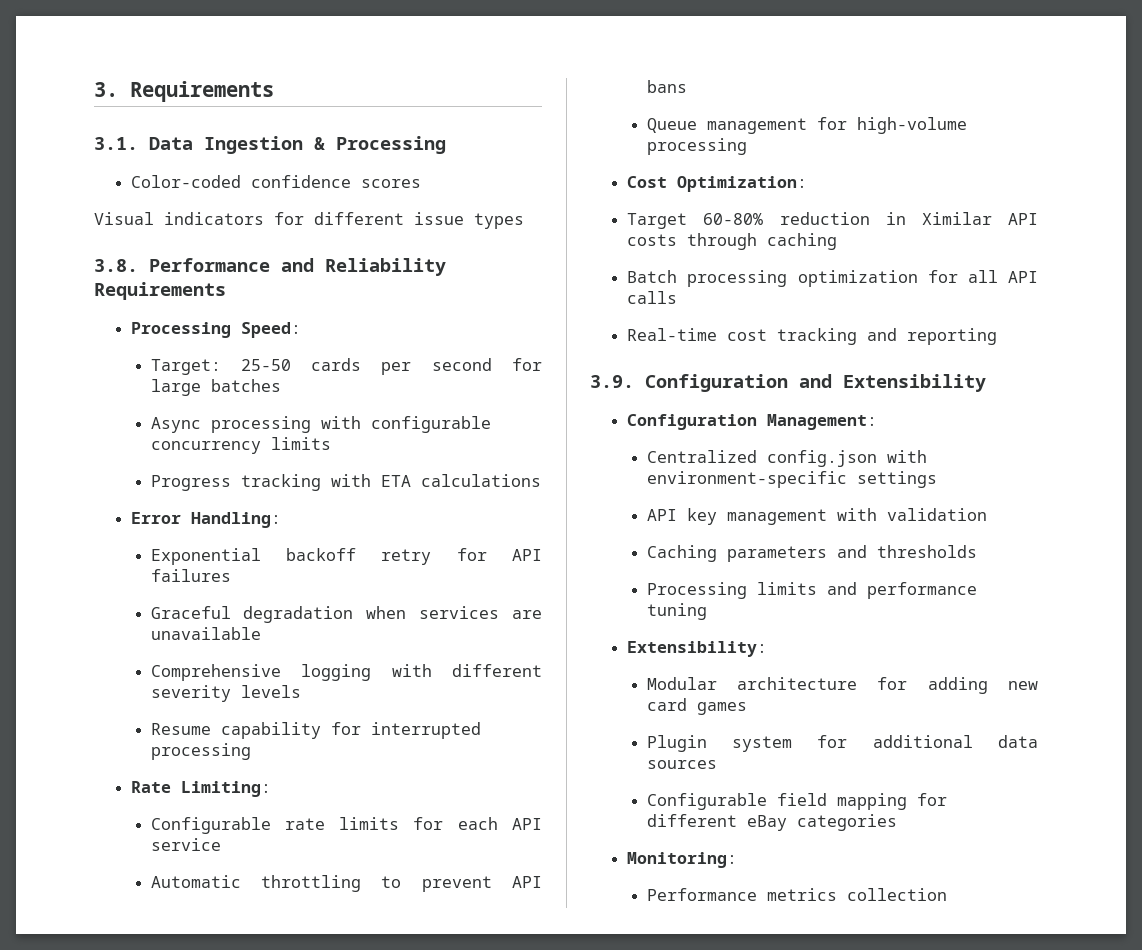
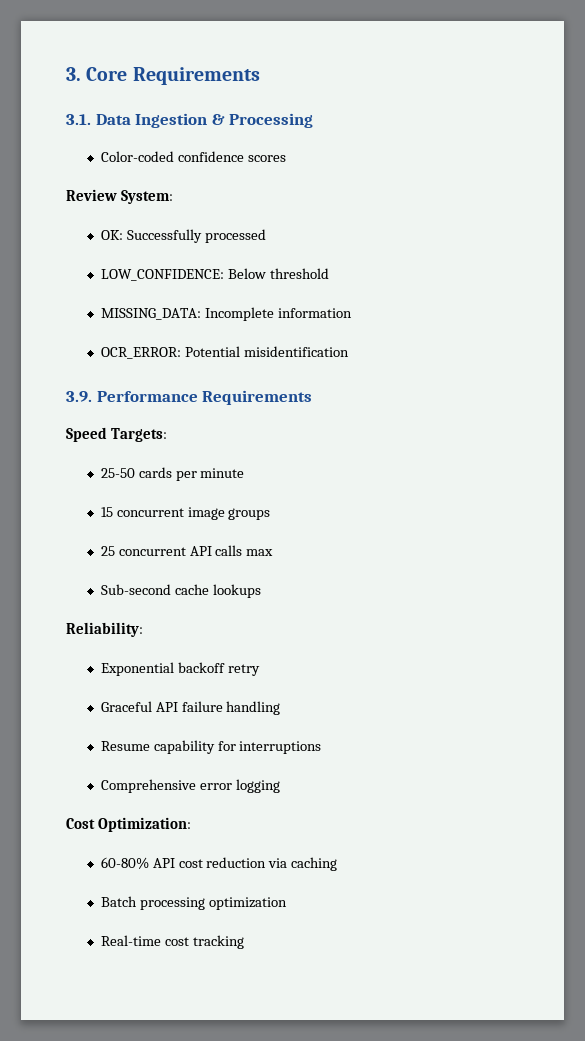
- 3. Requirements
+ 3. Core Requirements
- Visual indicators for different issue types
- 3.8. Performance and Reliability Requirements
- Processing Speed:
- Target: 25-50 cards per second for large batches
- Async processing with configurable concurrency limits
- Progress tracking with ETA calculations
- Error Handling:
- Exponential backoff retry for API failures
- Graceful degradation when services are unavailable
- Comprehensive logging with different severity levels
- Resume capability for interrupted processing
- Rate Limiting:
- Configurable rate limits for each API service
- Automatic throttling to prevent API bans
- Queue management for high-volume processing
+ Review System:
+ OK: Successfully processed
+ LOW_CONFIDENCE: Below threshold
+ MISSING_DATA: Incomplete information
+ OCR_ERROR: Potential misidentification
+ 3.9. Performance Requirements
+ Speed Targets:
+ 25-50 cards per minute
+ 15 concurrent image groups
+ 25 concurrent API calls max
+ Sub-second cache lookups
+ Reliability:
+ Exponential backoff retry
+ Graceful API failure handling
+ Resume capability for interruptions
+ Comprehensive error logging
  Cost Optimization:
- Target 60-80% reduction in Ximilar API costs through caching
+ 60-80% API cost reduction via caching
- Batch processing optimization for all API calls
+ Batch processing optimization
- Real-time cost tracking and reporting
- 3.9. Configuration and Extensibility
- Configuration Management:
- Centralized config.json with environment-specific settings
- API key management with validation
- Caching parameters and thresholds
- Processing limits and performance tuning
- Extensibility:
- Modular architecture for adding new card games
- Plugin system for additional data sources
- Configurable field mapping for different eBay categories
- Monitoring:
- Performance metrics collection
+ Real-time cost tracking

